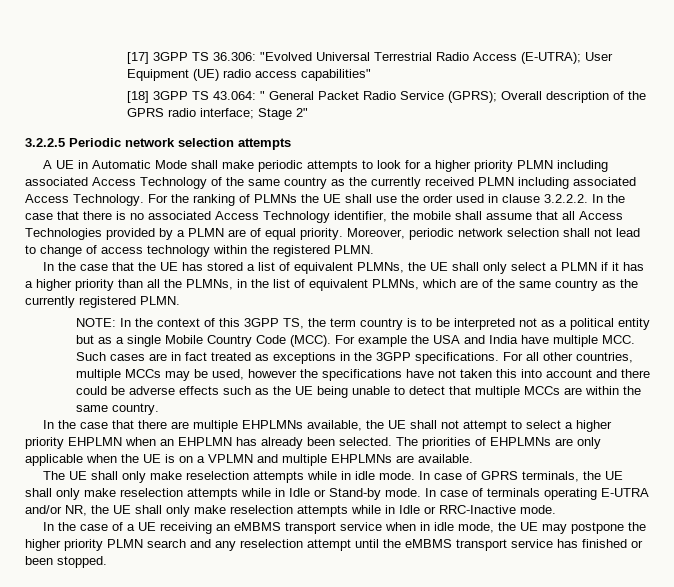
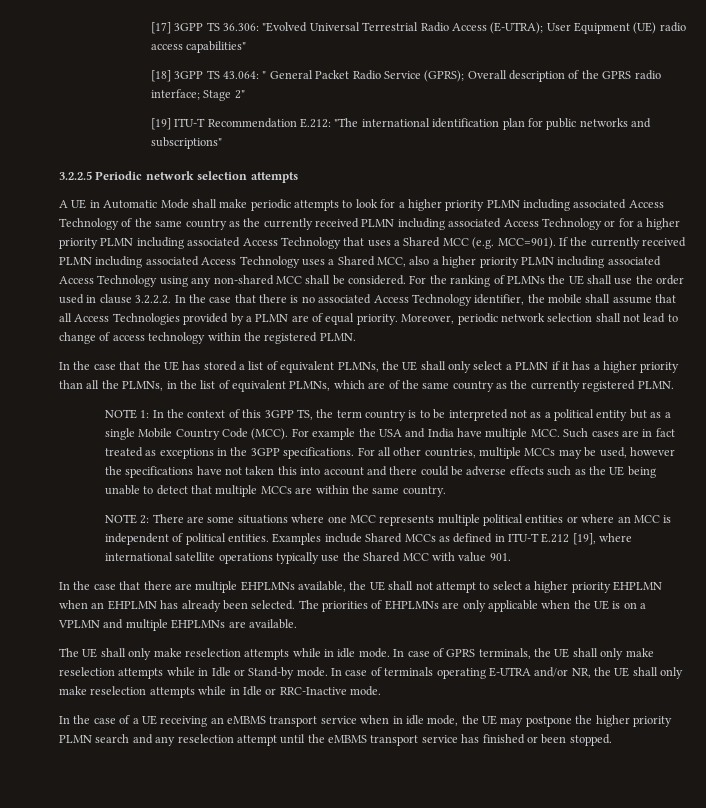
+ [19] ITU-T Recommendation E.212: "The international identification plan for public networks and subscriptions"
- A UE in Automatic Mode shall make periodic attempts to look for a higher priority PLMN including associated Access Technology of the same country as the currently received PLMN including associated Access Technology.
+ A UE in Automatic Mode shall make periodic attempts to look for a higher priority PLMN including associated Access Technology of the same country as the currently received PLMN including associated Access Technology or for a higher priority PLMN including associated Access Technology that uses a Shared MCC (e.g. MCC=901). If the currently received PLMN including associated Access Technology uses a Shared MCC, also a higher priority PLMN including associated Access Technology using any non-shared MCC shall be considered.
- NOTE: In the context of this 3GPP TS, the term country is to be interpreted not as a political entity but as a single Mobile Country Code (MCC).
+ NOTE 1: In the context of this 3GPP TS, the term country is to be interpreted not as a political entity but as a single Mobile Country Code (MCC).
+ NOTE 2: There are some situations where one MCC represents multiple political entities or where an MCC is independent of political entities. Examples include Shared MCCs as defined in ITU-T E.212 [19], where international satellite operations typically use the Shared MCC with value 901.

